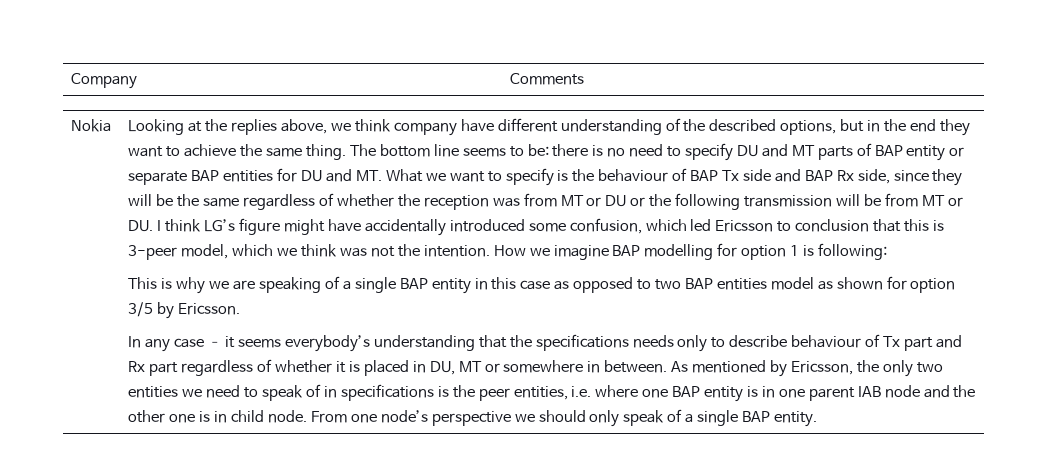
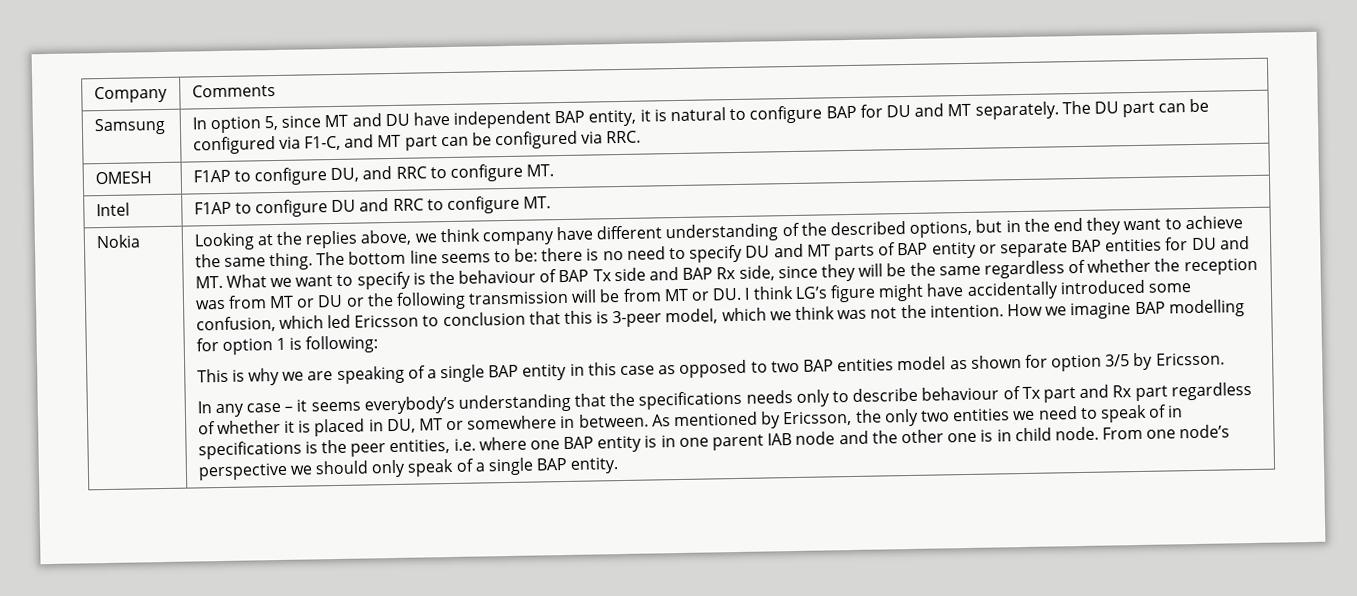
+ Samsung | In option 5, since MT and DU have independent BAP entity, it is natural to configure BAP for DU and MT separately. The DU part can be configured via F1-C, and MT part can be configured via RRC.
+ OMESH | F1AP to configure DU, and RRC to configure MT.
+ Intel | F1AP to configure DU and RRC to configure MT.

